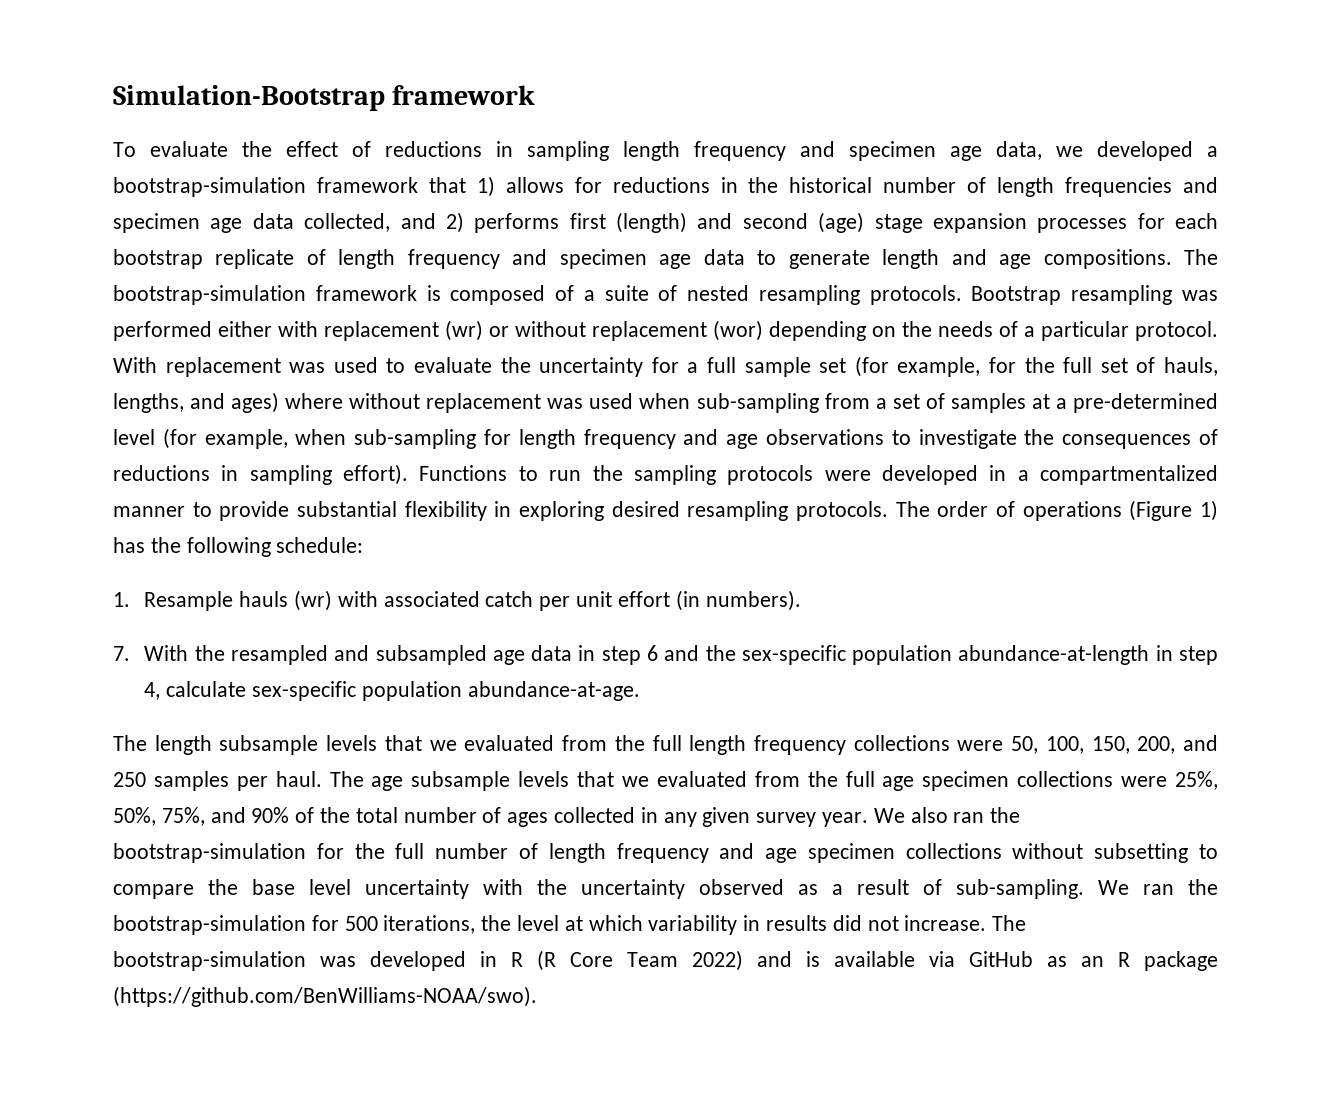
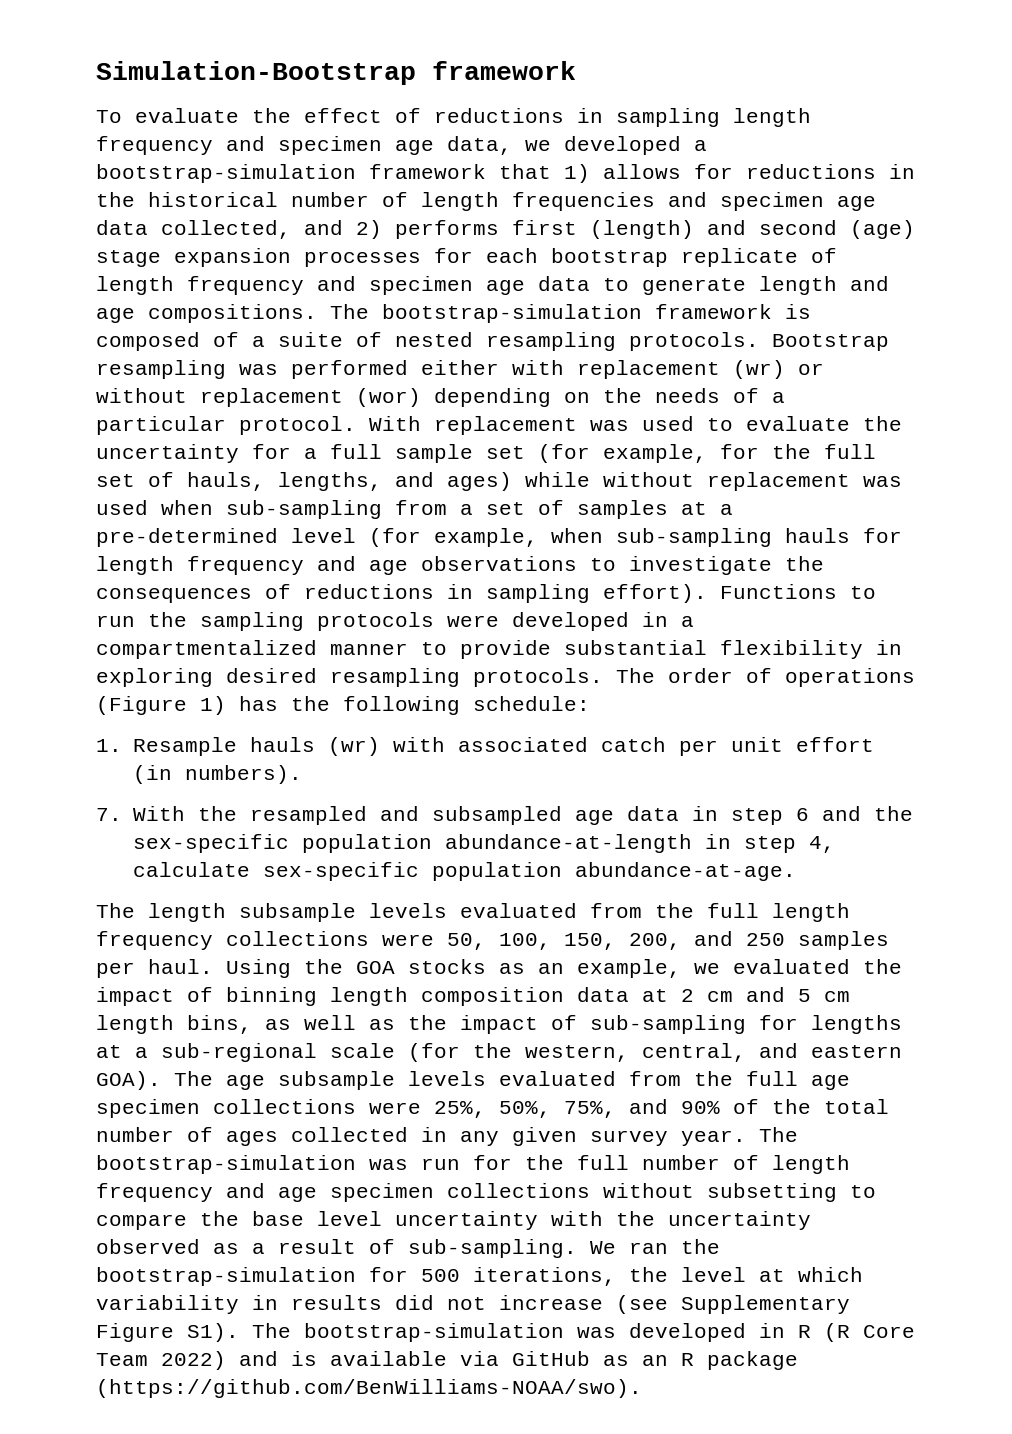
- With replacement was used to evaluate the uncertainty for a full sample set (for example, for the full set of hauls, lengths, and ages) where without replacement was used when sub-sampling from a set of samples at a pre-determined level (for example, when sub-sampling for length frequency and age observations to investigate the consequences of reductions in sampling effort).
+ With replacement was used to evaluate the uncertainty for a full sample set (for example, for the full set of hauls, lengths, and ages) while without replacement was used when sub-sampling from a set of samples at a pre-determined level (for example, when sub-sampling hauls for length frequency and age observations to investigate the consequences of reductions in sampling effort).
- The length subsample levels that we evaluated from the full length frequency collections were 50, 100, 150, 200, and 250 samples per haul.
+ The length subsample levels evaluated from the full length frequency collections were 50, 100, 150, 200, and 250 samples per haul.
+ Using the GOA stocks as an example, we evaluated the impact of binning length composition data at 2 cm and 5 cm length bins, as well as the impact of sub-sampling for lengths at a sub-regional scale (for the western, central, and eastern GOA).
- The age subsample levels that we evaluated from the full age specimen collections were 25%, 50%, 75%, and 90% of the total number of ages collected in any given survey year.
+ The age subsample levels evaluated from the full age specimen collections were 25%, 50%, 75%, and 90% of the total number of ages collected in any given survey year.
- We also ran the bootstrap-simulation for the full number of length frequency and age specimen collections without subsetting to compare the base level uncertainty with the uncertainty observed as a result of sub-sampling.
+ The bootstrap-simulation was run for the full number of length frequency and age specimen collections without subsetting to compare the base level uncertainty with the uncertainty observed as a result of sub-sampling.
- We ran the bootstrap-simulation for 500 iterations, the level at which variability in results did not increase. The bootstrap-simulation was developed in R (R Core Team 2022) and is available via GitHub as an R package (https://github.com/BenWilliams-NOAA/swo).
+ We ran the bootstrap-simulation for 500 iterations, the level at which variability in results did not increase (see Supplementary Figure S1). The bootstrap-simulation was developed in R (R Core Team 2022) and is available via GitHub as an R package (https://github.com/BenWilliams-NOAA/swo).

